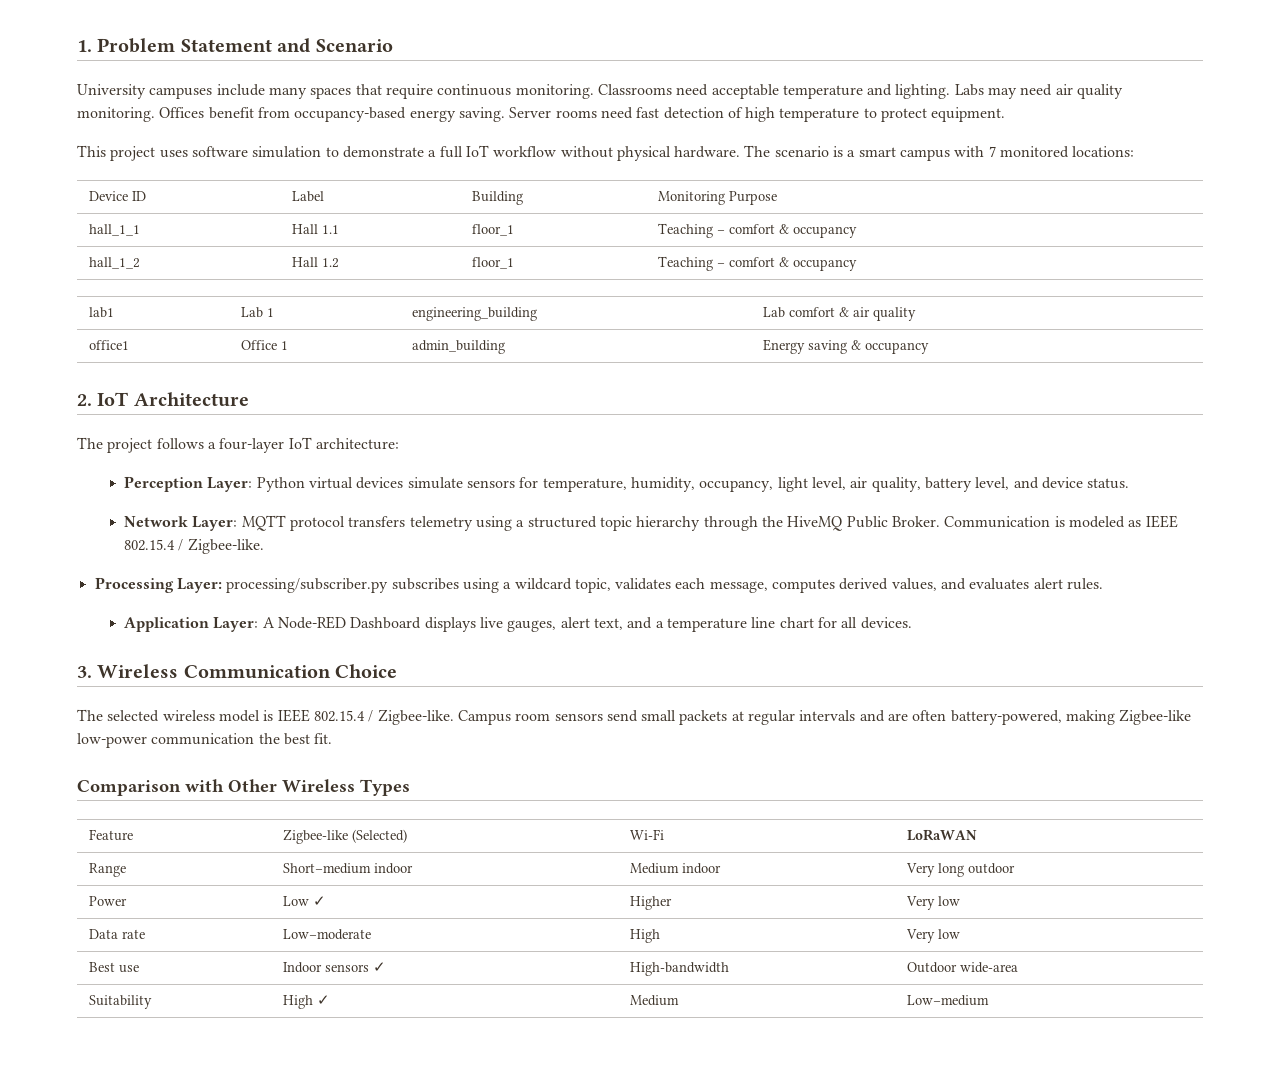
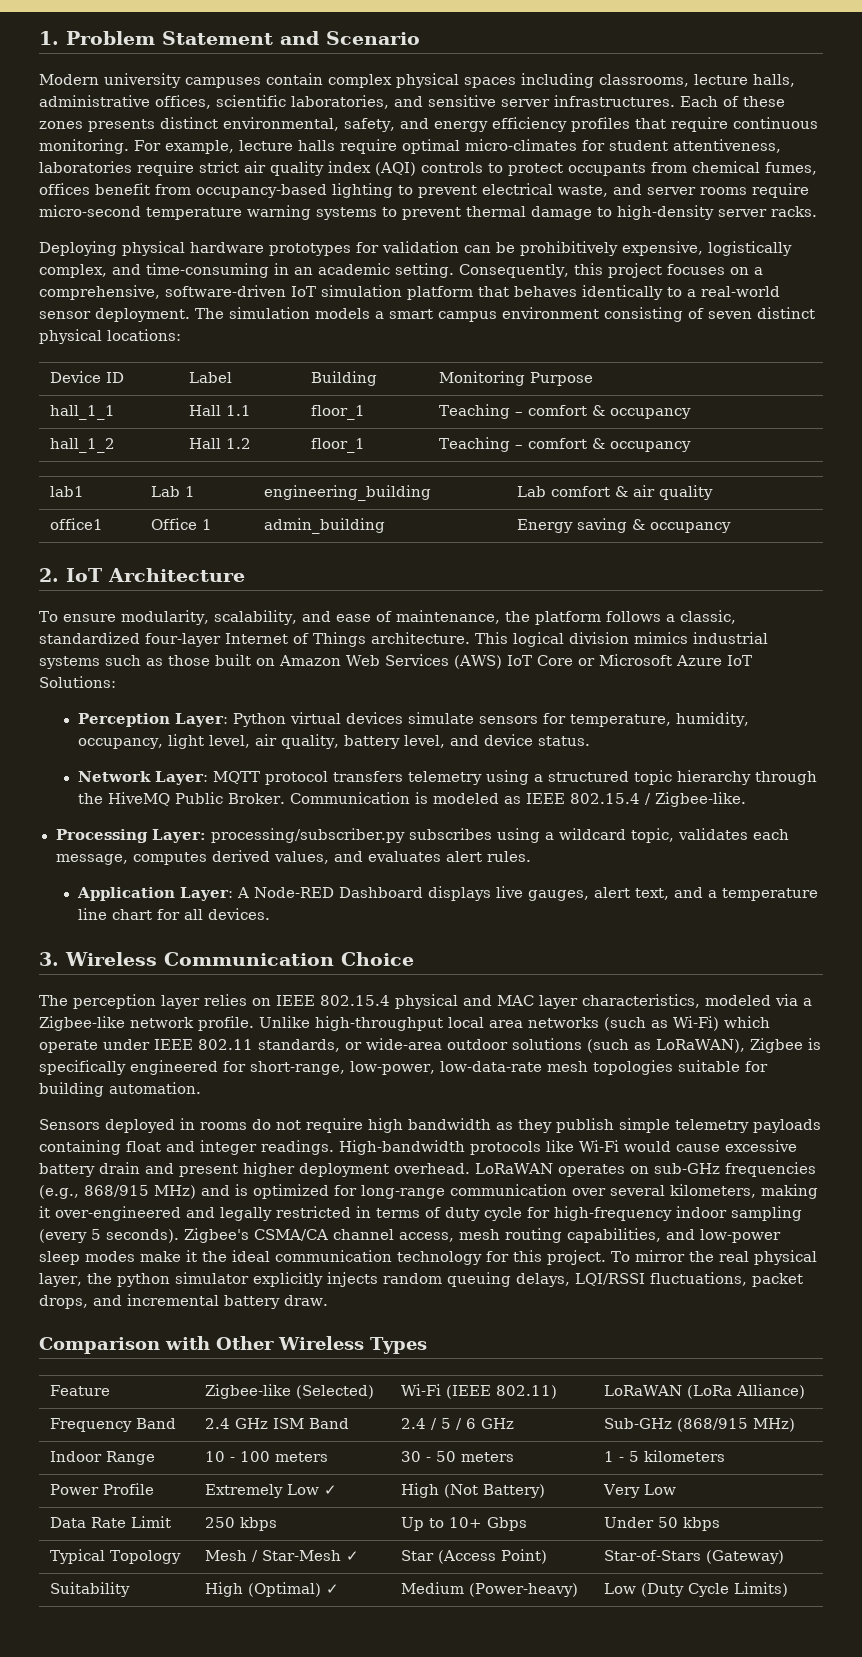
- University campuses include many spaces that require continuous monitoring. Classrooms need acceptable temperature and lighting. Labs may need air quality monitoring. Offices benefit from occupancy-based energy saving. Server rooms need fast detection of high temperature to protect equipment.
- This project uses software simulation to demonstrate a full IoT workflow without physical hardware. The scenario is a smart campus with 7 monitored locations:
+ Modern university campuses contain complex physical spaces including classrooms, lecture halls, administrative offices, scientific laboratories, and sensitive server infrastructures. Each of these zones presents distinct environmental, safety, and energy efficiency profiles that require continuous monitoring. For example, lecture halls require optimal micro-climates for student attentiveness, laboratories require strict air quality index (AQI) controls to protect occupants from chemical fumes, offices benefit from occupancy-based lighting to prevent electrical waste, and server rooms require micro-second temperature warning systems to prevent thermal damage to high-density server racks.
+ Deploying physical hardware prototypes for validation can be prohibitively expensive, logistically complex, and time-consuming in an academic setting. Consequently, this project focuses on a comprehensive, software-driven IoT simulation platform that behaves identically to a real-world sensor deployment. The simulation models a smart campus environment consisting of seven distinct physical locations:
- The project follows a four-layer IoT architecture:
+ To ensure modularity, scalability, and ease of maintenance, the platform follows a classic, standardized four-layer Internet of Things architecture. This logical division mimics industrial systems such as those built on Amazon Web Services (AWS) IoT Core or Microsoft Azure IoT Solutions:
- The selected wireless model is IEEE 802.15.4 / Zigbee-like. Campus room sensors send small packets at regular intervals and are often battery-powered, making Zigbee-like low-power communication the best fit.
+ The perception layer relies on IEEE 802.15.4 physical and MAC layer characteristics, modeled via a Zigbee-like network profile. Unlike high-throughput local area networks (such as Wi-Fi) which operate under IEEE 802.11 standards, or wide-area outdoor solutions (such as LoRaWAN), Zigbee is specifically engineered for short-range, low-power, low-data-rate mesh topologies suitable for building automation.
+ Sensors deployed in rooms do not require high bandwidth as they publish simple telemetry payloads containing float and integer readings. High-bandwidth protocols like Wi-Fi would cause excessive battery drain and present higher deployment overhead. LoRaWAN operates on sub-GHz frequencies (e.g., 868/915 MHz) and is optimized for long-range communication over several kilometers, making it over-engineered and legally restricted in terms of duty cycle for high-frequency indoor sampling (every 5 seconds). Zigbee's CSMA/CA channel access, mesh routing capabilities, and low-power sleep modes make it the ideal communication technology for this project. To mirror the real physical layer, the python simulator explicitly injects random queuing delays, LQI/RSSI fluctuations, packet drops, and incremental battery draw.
- Feature | Zigbee-like (Selected) | Wi-Fi | LoRaWAN
- Range | Short–medium indoor | Medium indoor | Very long outdoor
+ Feature | Zigbee-like (Selected) | Wi-Fi (IEEE 802.11) | LoRaWAN (LoRa Alliance)
+ Frequency Band | 2.4 GHz ISM Band | 2.4 / 5 / 6 GHz | Sub-GHz (868/915 MHz)
+ Indoor Range | 10 - 100 meters | 30 - 50 meters | 1 - 5 kilometers
- Power | Low ✓ | Higher | Very low
+ Power Profile | Extremely Low ✓ | High (Not Battery) | Very Low
- Data rate | Low–moderate | High | Very low
- Best use | Indoor sensors ✓ | High-bandwidth | Outdoor wide-area
+ Data Rate Limit | 250 kbps | Up to 10+ Gbps | Under 50 kbps
+ Typical Topology | Mesh / Star-Mesh ✓ | Star (Access Point) | Star-of-Stars (Gateway)
- Suitability | High ✓ | Medium | Low–medium
+ Suitability | High (Optimal) ✓ | Medium (Power-heavy) | Low (Duty Cycle Limits)

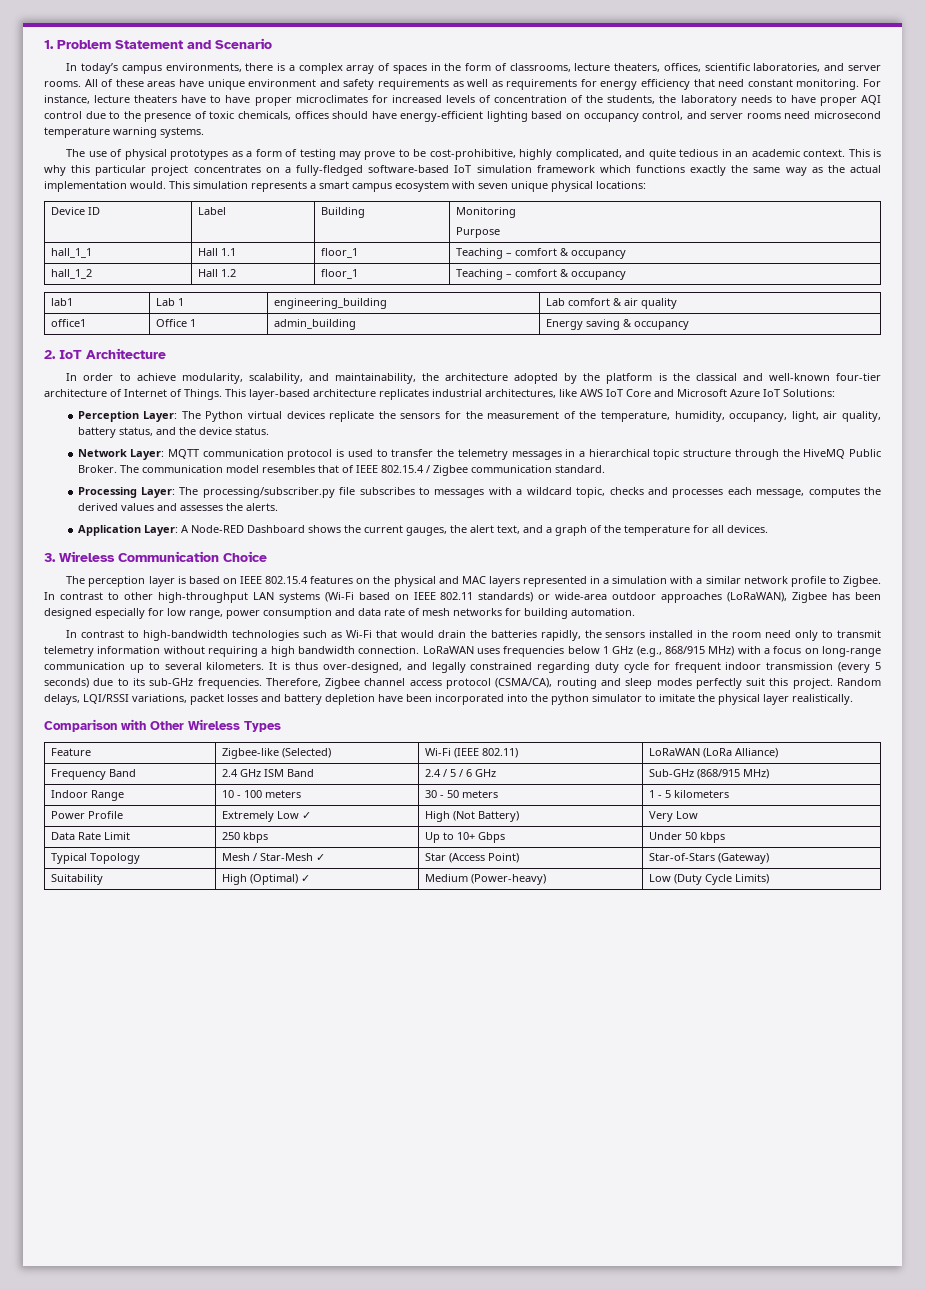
- Modern university campuses contain complex physical spaces including classrooms, lecture halls, administrative offices, scientific laboratories, and sensitive server infrastructures. Each of these zones presents distinct environmental, safety, and energy efficiency profiles that require continuous monitoring. For example, lecture halls require optimal micro-climates for student attentiveness, laboratories require strict air quality index (AQI) controls to protect occupants from chemical fumes, offices benefit from occupancy-based lighting to prevent electrical waste, and server rooms require micro-second temperature warning systems to prevent thermal damage to high-density server racks.
- Deploying physical hardware prototypes for validation can be prohibitively expensive, logistically complex, and time-consuming in an academic setting. Consequently, this project focuses on a comprehensive, software-driven IoT simulation platform that behaves identically to a real-world sensor deployment. The simulation models a smart campus environment consisting of seven distinct physical locations:
+ In today’s campus environments, there is a complex array of spaces in the form of classrooms, lecture theaters, offices, scientific laboratories, and server rooms. All of these areas have unique environment and safety requirements as well as requirements for energy efficiency that need constant monitoring. For instance, lecture theaters have to have proper microclimates for increased levels of concentration of the students, the laboratory needs to have proper AQI control due to the presence of toxic chemicals, offices should have energy-efficient lighting based on occupancy control, and server rooms need microsecond temperature warning systems.
+ The use of physical prototypes as a form of testing may prove to be cost-prohibitive, highly complicated, and quite tedious in an academic context. This is why this particular project concentrates on a fully-fledged software-based IoT simulation framework which functions exactly the same way as the actual implementation would. This simulation represents a smart campus ecosystem with seven unique physical locations:
- Device ID | Label | Building | Monitoring Purpose
+ Device ID | Label | Building | Monitoring
+ Purpose
- To ensure modularity, scalability, and ease of maintenance, the platform follows a classic, standardized four-layer Internet of Things architecture. This logical division mimics industrial systems such as those built on Amazon Web Services (AWS) IoT Core or Microsoft Azure IoT Solutions:
+ In order to achieve modularity, scalability, and maintainability, the architecture adopted by the platform is the classical and well-known four-tier architecture of Internet of Things. This layer-based architecture replicates industrial architectures, like AWS IoT Core and Microsoft Azure IoT Solutions:
- Perception Layer: Python virtual devices simulate sensors for temperature, humidity, occupancy, light level, air quality, battery level, and device status.
+ Perception Layer: The Python virtual devices replicate the sensors for the measurement of the temperature, humidity, occupancy, light, air quality, battery status, and the device status.
- Network Layer: MQTT protocol transfers telemetry using a structured topic hierarchy through the HiveMQ Public Broker.
+ Network Layer: MQTT communication protocol is used to transfer the telemetry messages in a hierarchical topic structure through the HiveMQ Public Broker.
- Communication is modeled as IEEE 802.15.4 / Zigbee-like.
- Processing Layer: processing/subscriber.py subscribes using a wildcard topic, validates each message, computes derived values, and evaluates alert rules.
+ The communication model resembles that of IEEE 802.15.4 / Zigbee communication standard.
+ Processing Layer: The processing/subscriber.py file subscribes to messages with a wildcard topic, checks and processes each message, computes the derived values and assesses the alerts.
- Application Layer: A Node-RED Dashboard displays live gauges, alert text, and a temperature line chart for all devices.
+ Application Layer: A Node-RED Dashboard shows the current gauges, the alert text, and a graph of the temperature for all devices.
- The perception layer relies on IEEE 802.15.4 physical and MAC layer characteristics, modeled via a Zigbee-like network profile. Unlike high-throughput local area networks (such as Wi-Fi) which operate under IEEE 802.11 standards, or wide-area outdoor solutions (such as LoRaWAN), Zigbee is specifically engineered for short-range, low-power, low-data-rate mesh topologies suitable for building automation.
- Sensors deployed in rooms do not require high bandwidth as they publish simple telemetry payloads containing float and integer readings. High-bandwidth protocols like Wi-Fi would cause excessive battery drain and present higher deployment overhead. LoRaWAN operates on sub-GHz frequencies (e.g., 868/915 MHz) and is optimized for long-range communication over several kilometers, making it over-engineered and legally restricted in terms of duty cycle for high-frequency indoor sampling (every 5 seconds). Zigbee's CSMA/CA channel access, mesh routing capabilities, and low-power sleep modes make it the ideal communication technology for this project. To mirror the real physical layer, the python simulator explicitly injects random queuing delays, LQI/RSSI fluctuations, packet drops, and incremental battery draw.
+ The perception layer is based on IEEE 802.15.4 features on the physical and MAC layers represented in a simulation with a similar network profile to Zigbee. In contrast to other high-throughput LAN systems (Wi-Fi based on IEEE 802.11 standards) or wide-area outdoor approaches (LoRaWAN), Zigbee has been designed especially for low range, power consumption and data rate of mesh networks for building automation.
+ In contrast to high-bandwidth technologies such as Wi-Fi that would drain the batteries rapidly, the sensors installed in the room need only to transmit telemetry information without requiring a high bandwidth connection. LoRaWAN uses frequencies below 1 GHz (e.g., 868/915 MHz) with a focus on long-range communication up to several kilometers. It is thus over-designed, and legally constrained regarding duty cycle for frequent indoor transmission (every 5 seconds) due to its sub-GHz frequencies. Therefore, Zigbee channel access protocol (CSMA/CA), routing and sleep modes perfectly suit this project. Random delays, LQI/RSSI variations, packet losses and battery depletion have been incorporated into the python simulator to imitate the physical layer realistically.

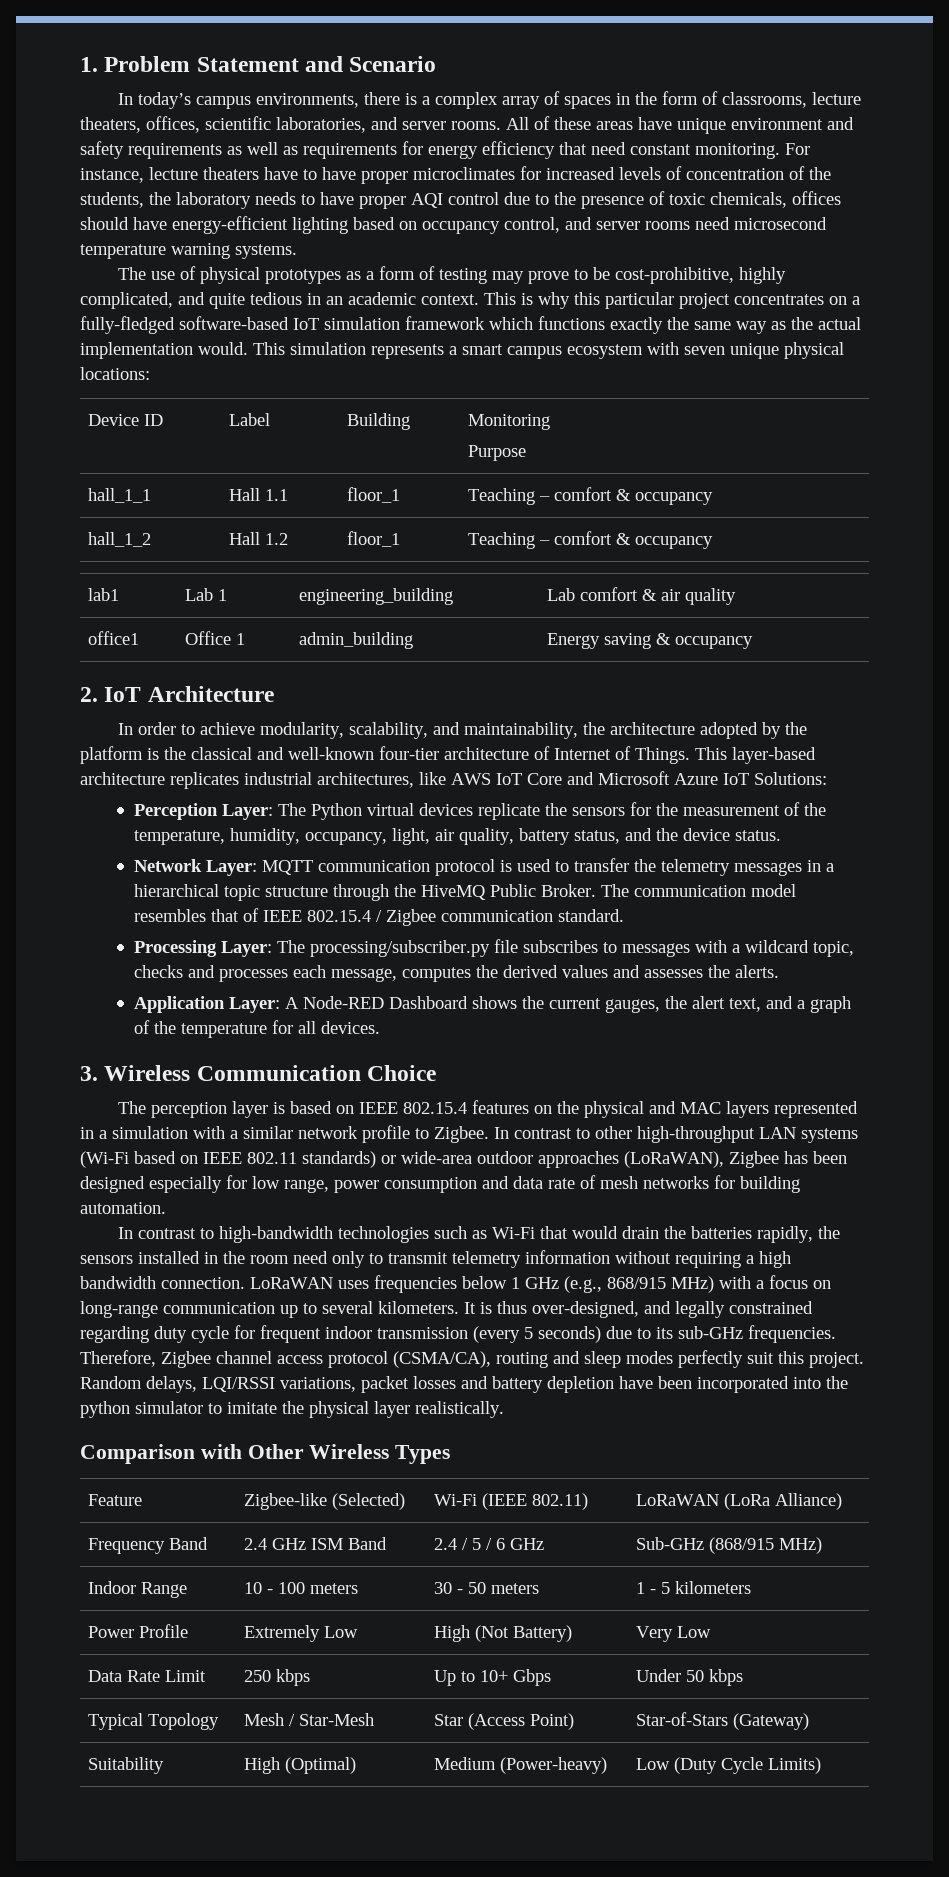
- Power Profile | Extremely Low ✓ | High (Not Battery) | Very Low
+ Power Profile | Extremely Low | High (Not Battery) | Very Low
- Typical Topology | Mesh / Star-Mesh ✓ | Star (Access Point) | Star-of-Stars (Gateway)
+ Typical Topology | Mesh / Star-Mesh | Star (Access Point) | Star-of-Stars (Gateway)
- Suitability | High (Optimal) ✓ | Medium (Power-heavy) | Low (Duty Cycle Limits)
+ Suitability | High (Optimal) | Medium (Power-heavy) | Low (Duty Cycle Limits)

